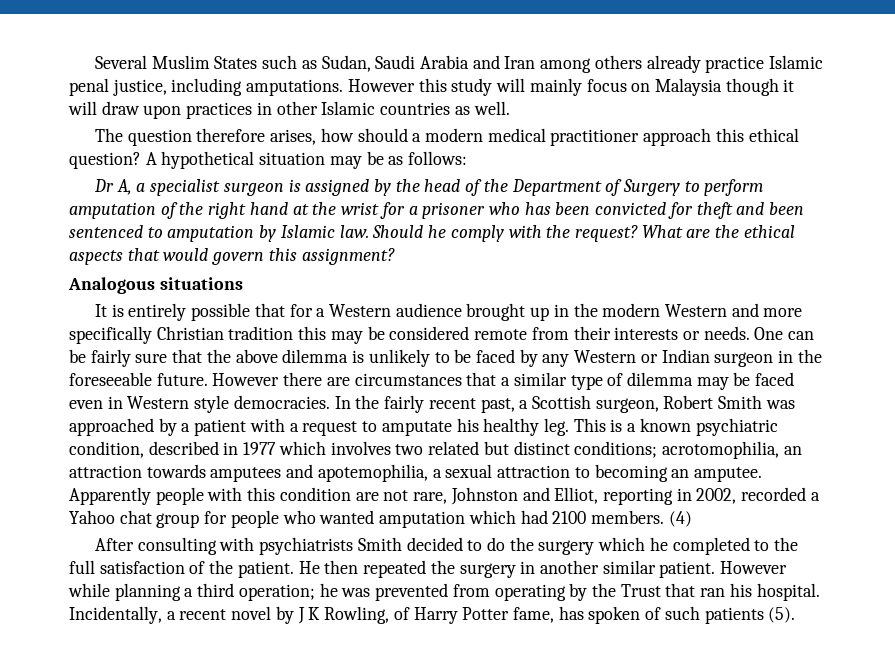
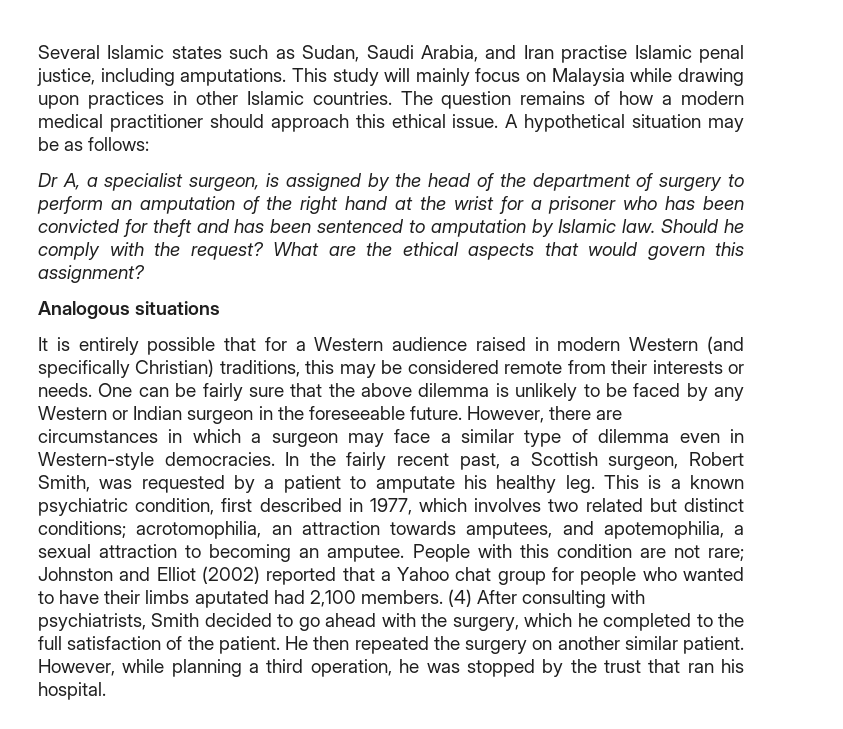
- Several Muslim States such as Sudan, Saudi Arabia and Iran among others already practice Islamic penal justice, including amputations.
+ Several Islamic states such as Sudan, Saudi Arabia, and Iran practise Islamic penal justice, including amputations.
- However this study will mainly focus on Malaysia though it will draw upon practices in other Islamic countries as well.
- The question therefore arises, how should a modern medical practitioner approach this ethical question?
+ This study will mainly focus on Malaysia while drawing upon practices in other Islamic countries. The question remains of how a modern medical practitioner should approach this ethical issue.
- Dr A, a specialist surgeon is assigned by the head of the Department of Surgery to perform amputation of the right hand at the wrist for a prisoner who has been convicted for theft and been sentenced to amputation by Islamic law.
+ Dr A, a specialist surgeon, is assigned by the head of the department of surgery to perform an amputation of the right hand at the wrist for a prisoner who has been convicted for theft and has been sentenced to amputation by Islamic law.
- It is entirely possible that for a Western audience brought up in the modern Western and more specifically Christian tradition this may be considered remote from their interests or needs.
+ It is entirely possible that for a Western audience raised in modern Western (and specifically Christian) traditions, this may be considered remote from their interests or needs.
- However there are circumstances that a similar type of dilemma may be faced even in Western style democracies.
+ However, there are circumstances in which a surgeon may face a similar type of dilemma even in Western-style democracies.
- In the fairly recent past, a Scottish surgeon, Robert Smith was approached by a patient with a request to amputate his healthy leg.
+ In the fairly recent past, a Scottish surgeon, Robert Smith, was requested by a patient to amputate his healthy leg.
- This is a known psychiatric condition, described in 1977 which involves two related but distinct conditions; acrotomophilia, an attraction towards amputees and apotemophilia, a sexual attraction to becoming an amputee.
+ This is a known psychiatric condition, first described in 1977, which involves two related but distinct conditions; acrotomophilia, an attraction towards amputees, and apotemophilia, a sexual attraction to becoming an amputee.
- Apparently people with this condition are not rare, Johnston and Elliot, reporting in 2002, recorded a Yahoo chat group for people who wanted amputation which had 2100 members.
+ People with this condition are not rare; Johnston and Elliot (2002) reported that a Yahoo chat group for people who wanted to have their limbs aputated had 2,100 members.
- (4)
- After consulting with psychiatrists Smith decided to do the surgery which he completed to the full satisfaction of the patient.
+ (4) After consulting with psychiatrists, Smith decided to go ahead with the surgery, which he completed to the full satisfaction of the patient.
- He then repeated the surgery in another similar patient.
+ He then repeated the surgery on another similar patient.
- However while planning a third operation; he was prevented from operating by the Trust that ran his hospital. Incidentally, a recent novel by J K Rowling, of Harry Potter fame, has spoken of such patients (5).
+ However, while planning a third operation, he was stopped by the trust that ran his hospital.

